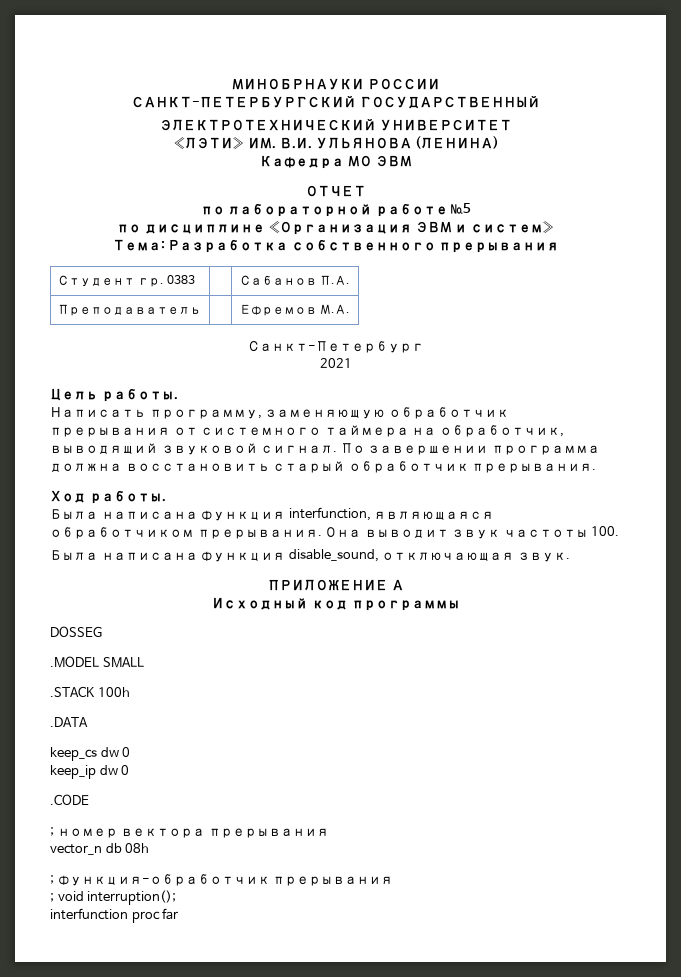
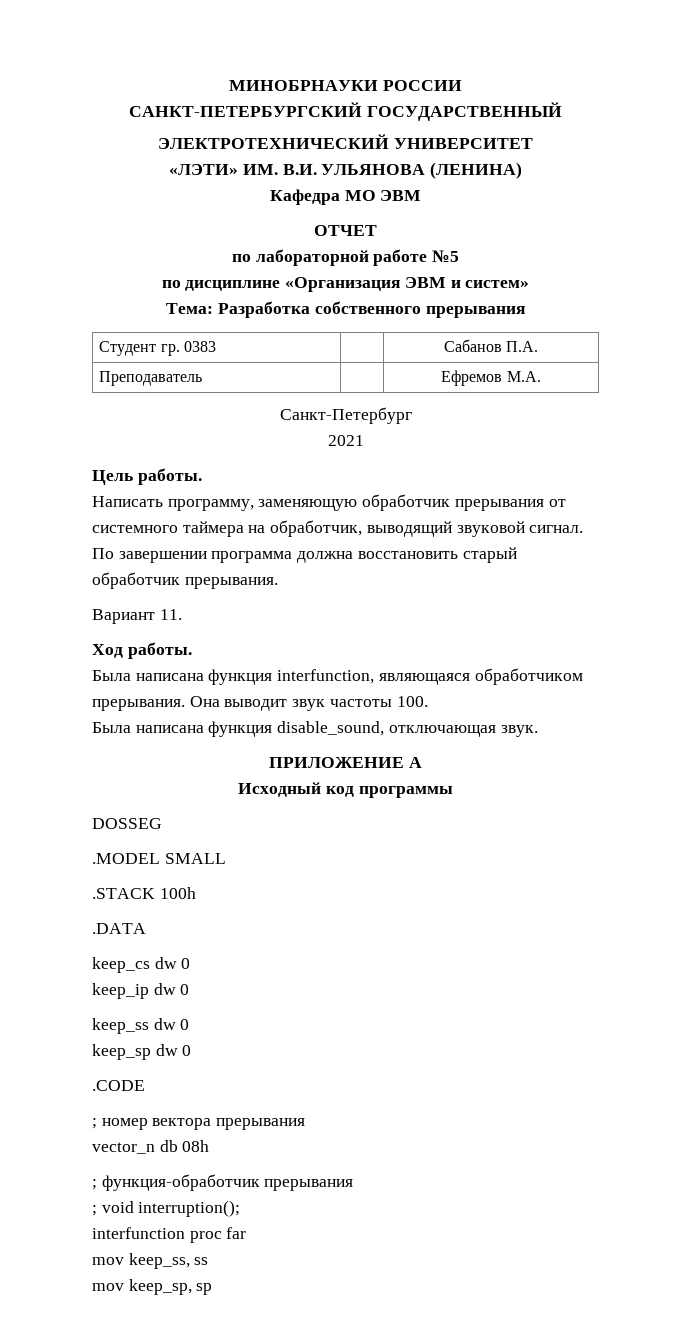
+ Вариант 11.
+ keep_ss dw 0
+ keep_sp dw 0
+ mov keep_ss, ss
+ mov keep_sp, sp

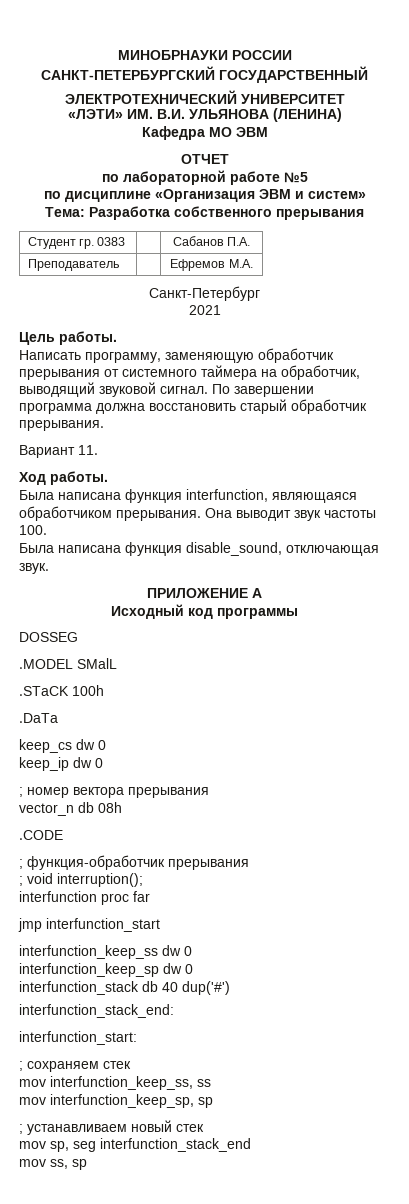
- .MODEL SMALL
- .STACK 100h
+ .MODEL SMalL
+ .STaCK 100h
- .DATA
+ .DaTa
- keep_ss dw 0
- keep_sp dw 0
- .CODE
+ .CODE
- mov keep_ss, ss
+ jmp interfunction_start
+ interfunction_keep_ss dw 0
+ interfunction_keep_sp dw 0
+ interfunction_stack db 40 dup('#')
+ interfunction_stack_end:
+ interfunction_start:
+ ; сохраняем стек
+ mov interfunction_keep_ss, ss
- mov keep_sp, sp
+ mov interfunction_keep_sp, sp
+ ; устанавливаем новый стек
+ mov sp, seg interfunction_stack_end
+ mov ss, sp

